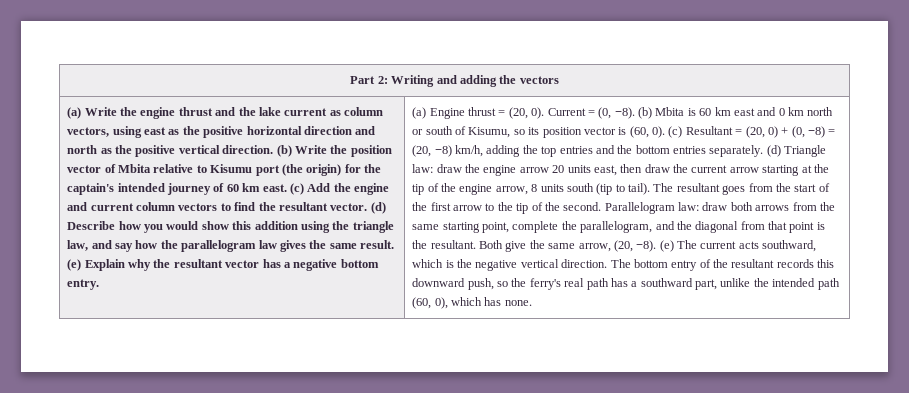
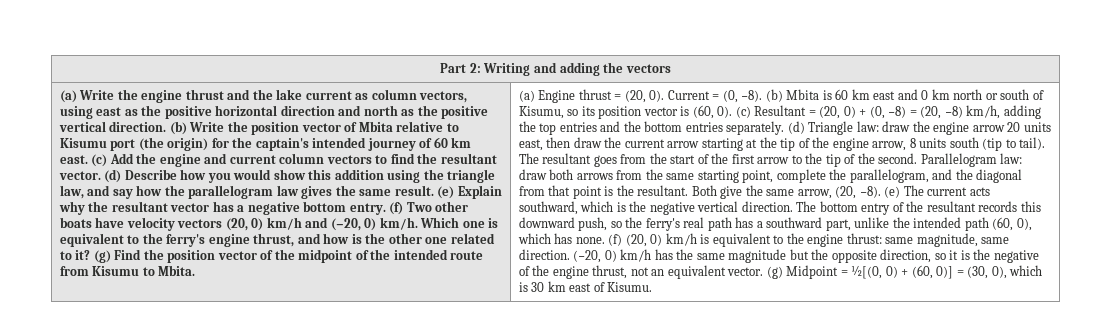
+ (f) Two other boats have velocity vectors (20, 0) km/h and (−20, 0) km/h. Which one is equivalent to the ferry's engine thrust, and how is the other one related to it? (g) Find the position vector of the midpoint of the intended route from Kisumu to Mbita.
+ (f) (20, 0) km/h is equivalent to the engine thrust: same magnitude, same direction. (−20, 0) km/h has the same magnitude but the opposite direction, so it is the negative of the engine thrust, not an equivalent vector. (g) Midpoint = ½[(0, 0) + (60, 0)] = (30, 0), which is 30 km east of Kisumu.

